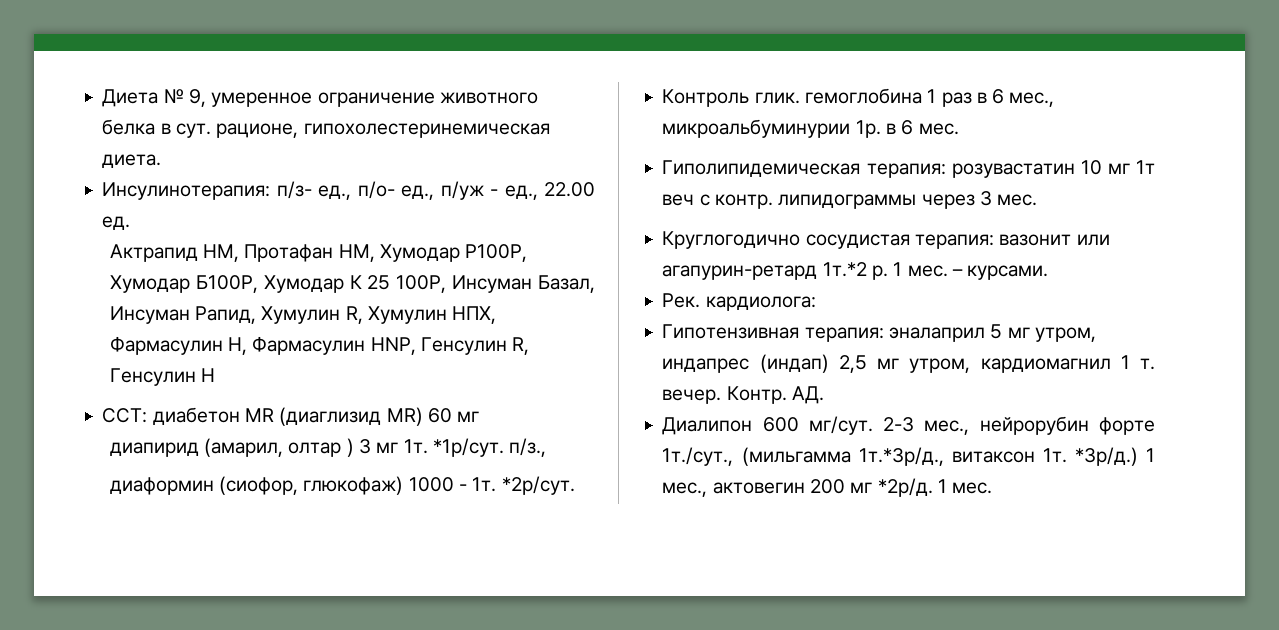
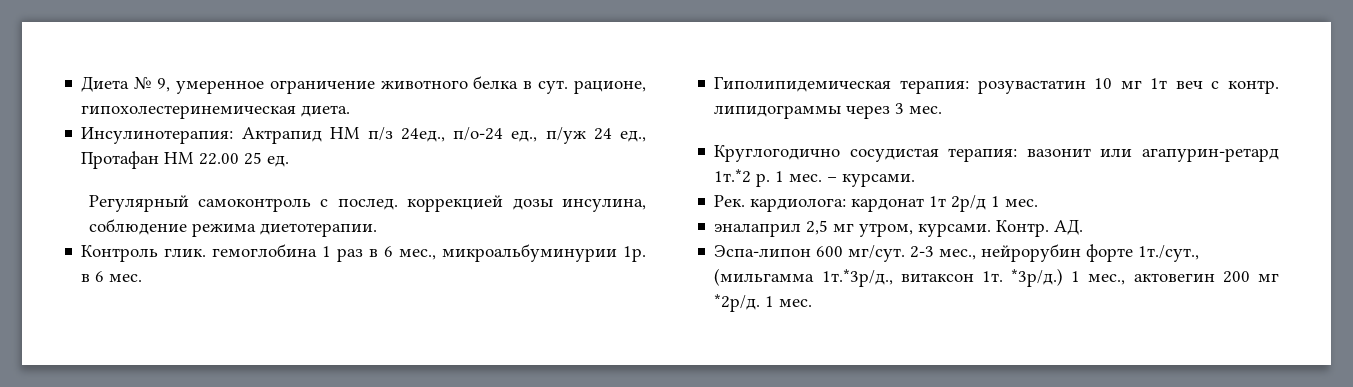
- Инсулинотерапия: п/з- ед., п/о- ед., п/уж - ед., 22.00 ед.
- Актрапид НМ, Протафан НМ, Хумодар Р100Р, Хумодар Б100Р, Хумодар К 25 100Р, Инсуман Базал, Инсуман Рапид, Хумулин R, Хумулин НПХ, Фармасулин Н, Фармасулин НNР, Генсулин R, Генсулин Н
- ССТ: диабетон МR (диаглизид МR) 60 мг
- диапирид (амарил, олтар ) 3 мг 1т. *1р/сут. п/з.,
- диаформин (сиофор, глюкофаж) 1000 - 1т. *2р/сут.
+ Инсулинотерапия: Актрапид НМ п/з 24ед., п/о-24 ед., п/уж 24 ед., Протафан НМ 22.00 25 ед.
+ Регулярный самоконтроль с послед. коррекцией дозы инсулина, соблюдение режима диетотерапии.
- Рек. кардиолога:
- Гипотензивная терапия: эналаприл 5 мг утром, индапрес (индап) 2,5 мг утром, кардиомагнил 1 т. вечер.
+ Рек. кардиолога: кардонат 1т 2р/д 1 мес.
+ эналаприл 2,5 мг утром, курсами.
- Диалипон 600 мг/сут.
+ Эспа-липон 600 мг/сут.

